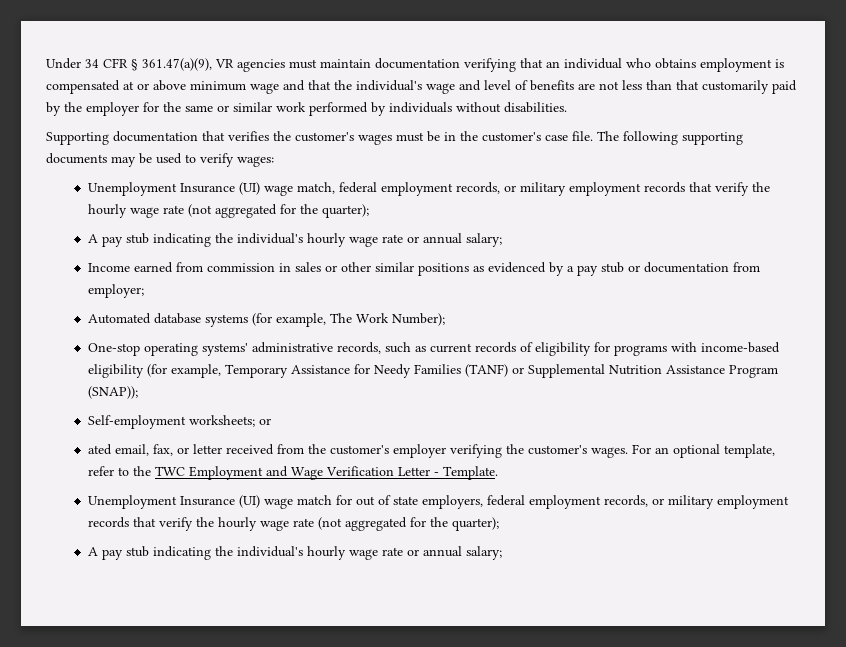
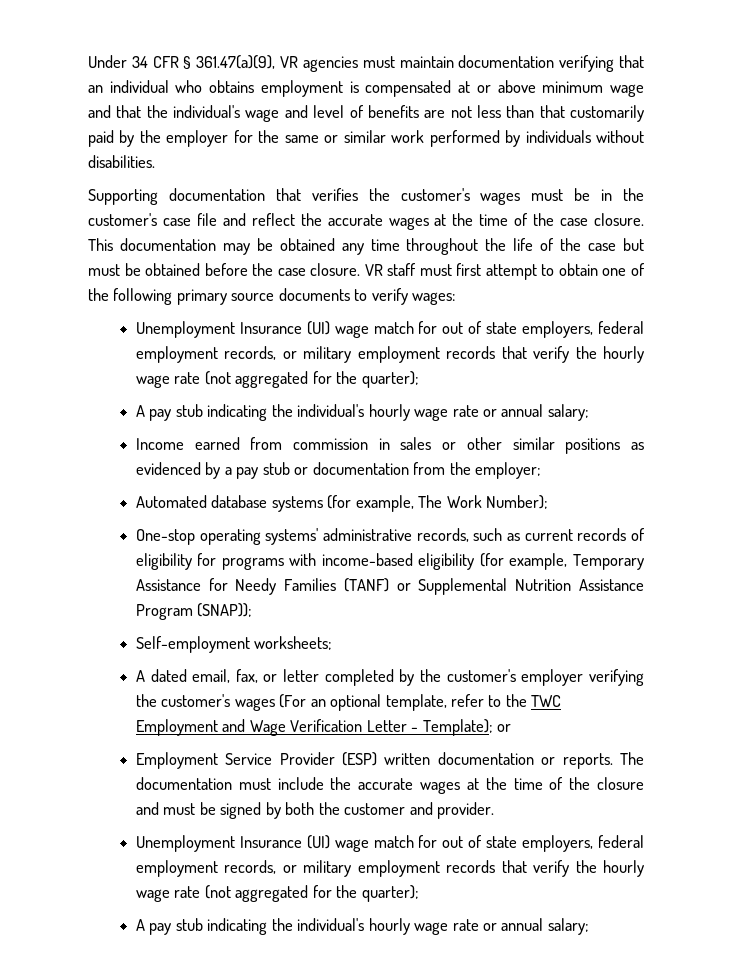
- Supporting documentation that verifies the customer's wages must be in the customer's case file. The following supporting documents may be used to verify wages:
- Unemployment Insurance (UI) wage match, federal employment records, or military employment records that verify the hourly wage rate (not aggregated for the quarter);
+ Supporting documentation that verifies the customer's wages must be in the customer's case file and reflect the accurate wages at the time of the case closure. This documentation may be obtained any time throughout the life of the case but must be obtained before the case closure. VR staff must first attempt to obtain one of the following primary source documents to verify wages:
+ Unemployment Insurance (UI) wage match for out of state employers, federal employment records, or military employment records that verify the hourly wage rate (not aggregated for the quarter);
- Income earned from commission in sales or other similar positions as evidenced by a pay stub or documentation from employer;
+ Income earned from commission in sales or other similar positions as evidenced by a pay stub or documentation from the employer;
- Self-employment worksheets; or
- ated email, fax, or letter received from the customer's employer verifying the customer's wages. For an optional template, refer to the TWC Employment and Wage Verification Letter - Template.
+ Self-employment worksheets;
+ A dated email, fax, or letter completed by the customer's employer verifying the customer's wages (For an optional template, refer to the TWC Employment and Wage Verification Letter - Template); or
+ Employment Service Provider (ESP) written documentation or reports. The documentation must include the accurate wages at the time of the closure and must be signed by both the customer and provider.

